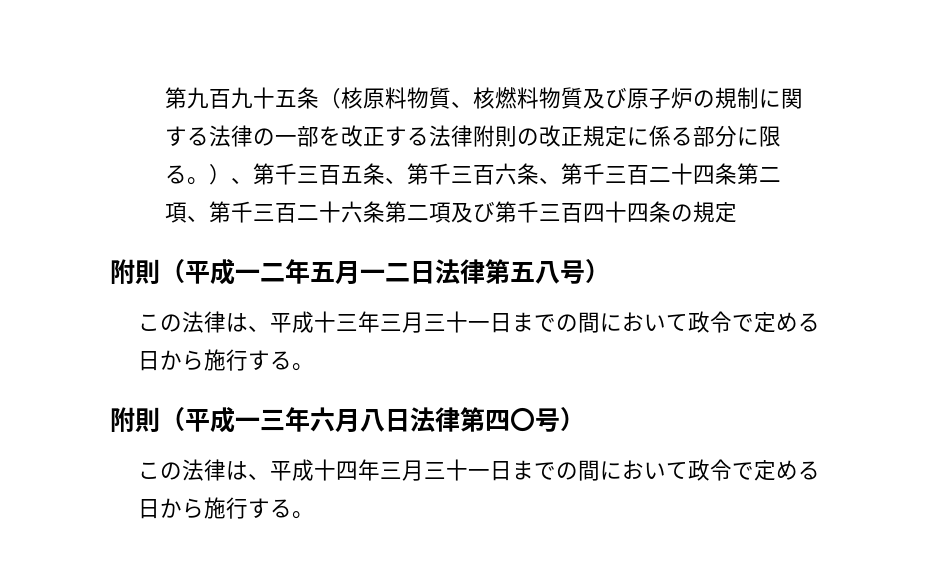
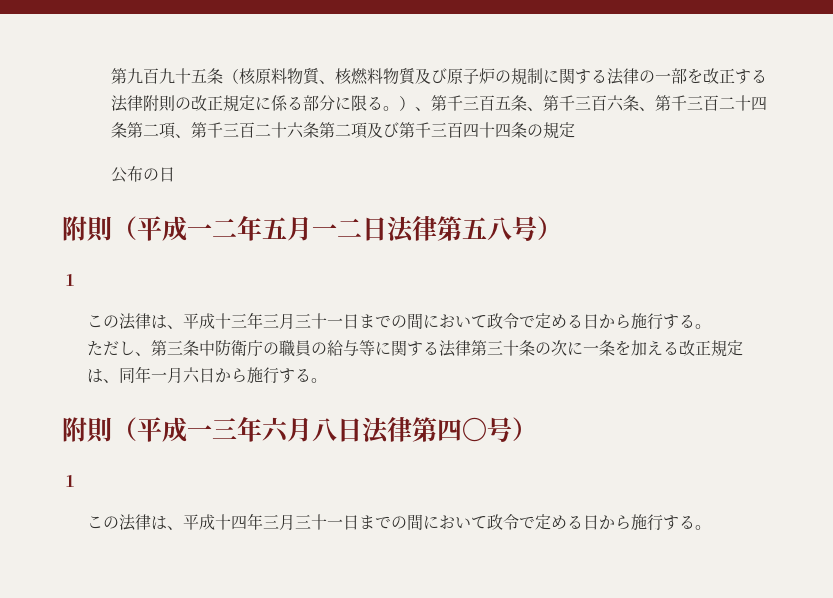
+ 公布の日
  附則（平成一二年五月一二日法律第五八号）
+ １
+ ただし、第三条中防衛庁の職員の給与等に関する法律第三十条の次に一条を加える改正規定は、同年一月六日から施行する。
  附則（平成一三年六月八日法律第四〇号）
+ １

